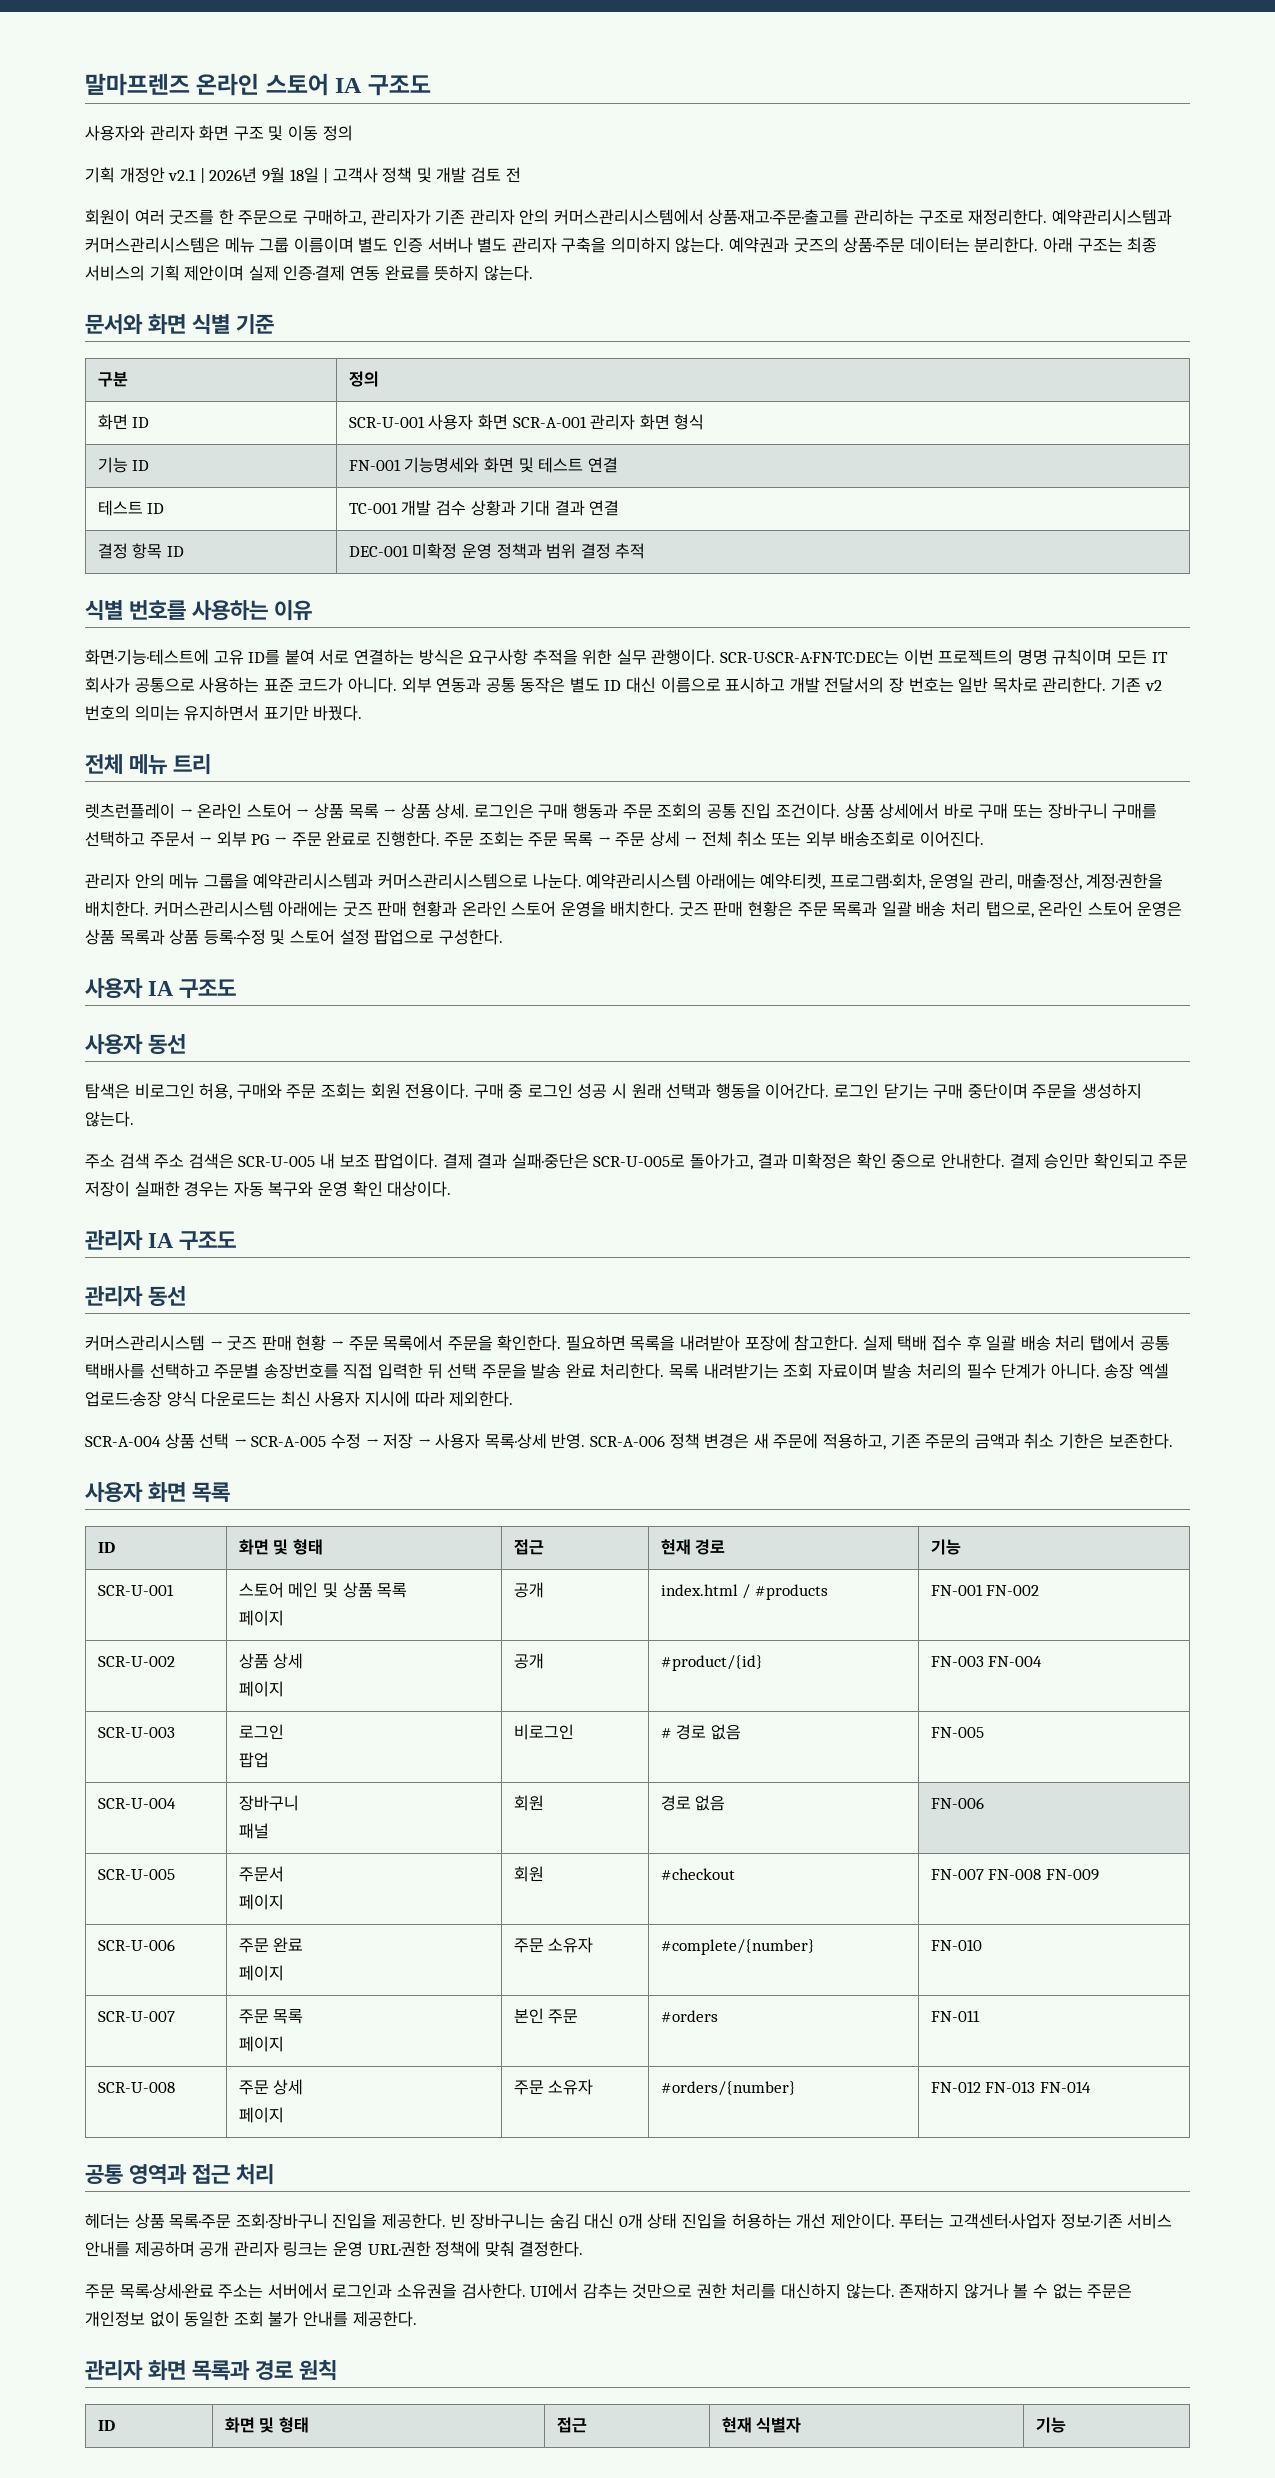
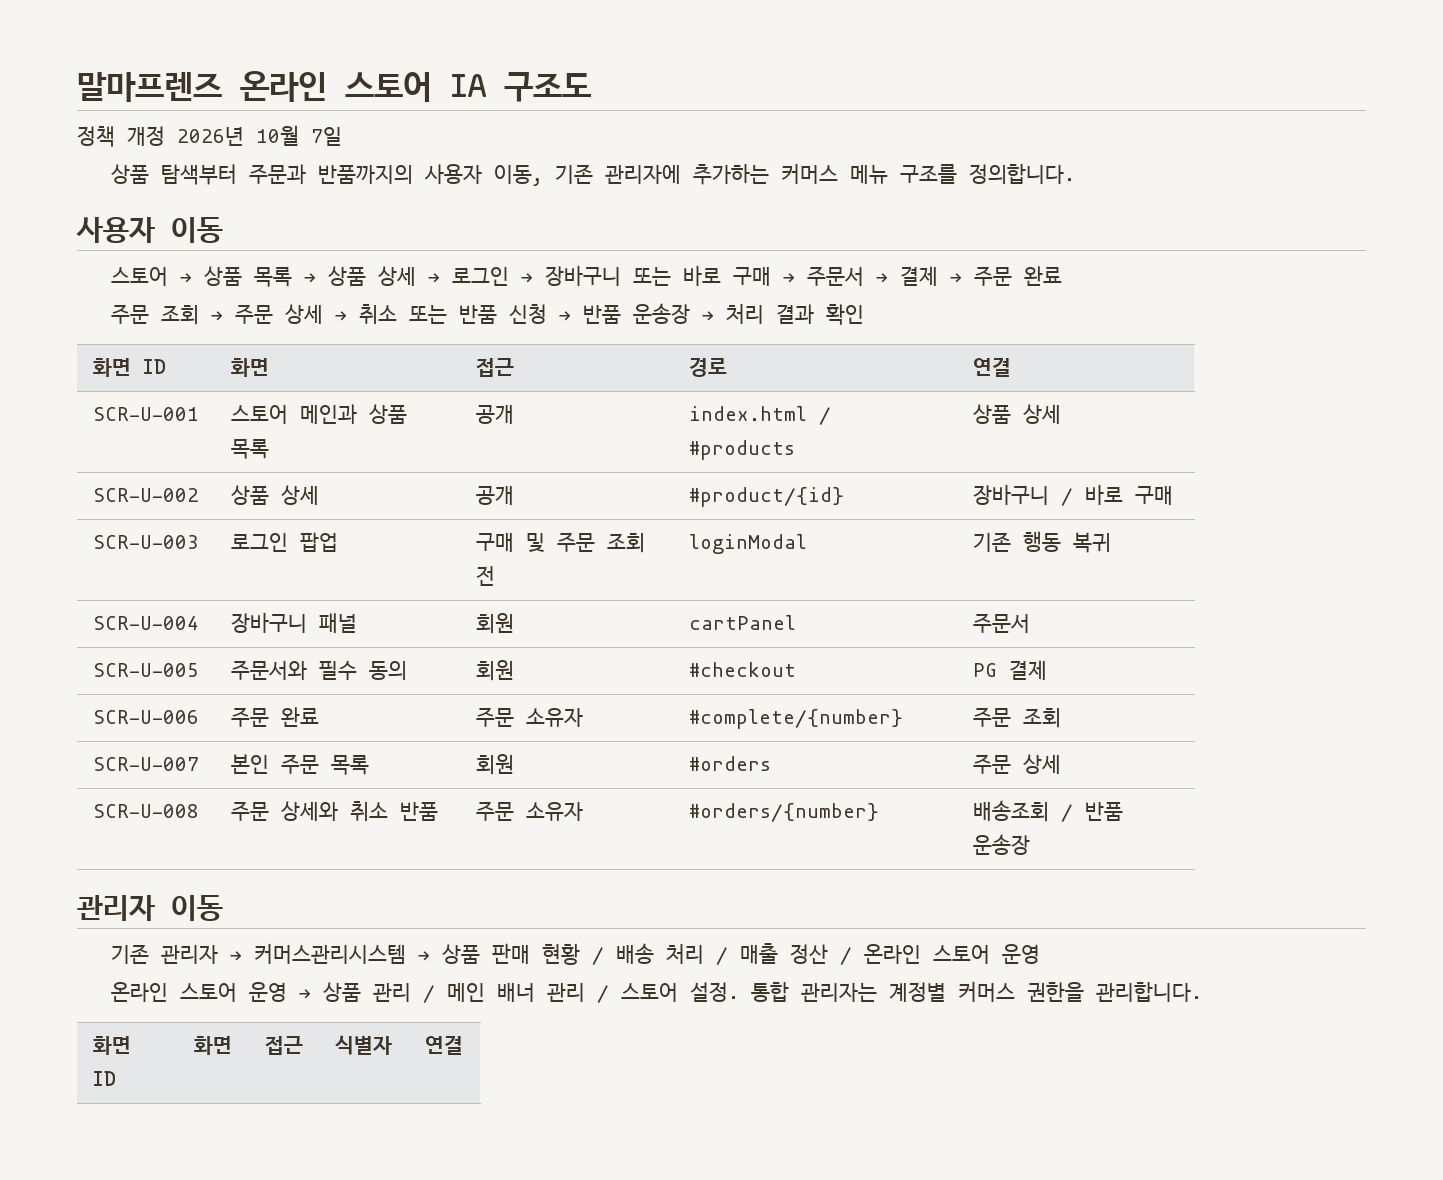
- 사용자와 관리자 화면 구조 및 이동 정의
- 기획 개정안 v2.1 | 2026년 9월 18일 | 고객사 정책 및 개발 검토 전
- 회원이 여러 굿즈를 한 주문으로 구매하고, 관리자가 기존 관리자 안의 커머스관리시스템에서 상품·재고·주문·출고를 관리하는 구조로 재정리한다. 예약관리시스템과 커머스관리시스템은 메뉴 그룹 이름이며 별도 인증 서버나 별도 관리자 구축을 의미하지 않는다. 예약권과 굿즈의 상품·주문 데이터는 분리한다. 아래 구조는 최종 서비스의 기획 제안이며 실제 인증·결제 연동 완료를 뜻하지 않는다.
- 문서와 화면 식별 기준
- 구분 | 정의
- 화면 ID | SCR-U-001 사용자 화면 SCR-A-001 관리자 화면 형식
- 기능 ID | FN-001 기능명세와 화면 및 테스트 연결
- 테스트 ID | TC-001 개발 검수 상황과 기대 결과 연결
- 결정 항목 ID | DEC-001 미확정 운영 정책과 범위 결정 추적
- 식별 번호를 사용하는 이유
- 화면·기능·테스트에 고유 ID를 붙여 서로 연결하는 방식은 요구사항 추적을 위한 실무 관행이다. SCR-U·SCR-A·FN·TC·DEC는 이번 프로젝트의 명명 규칙이며 모든 IT 회사가 공통으로 사용하는 표준 코드가 아니다. 외부 연동과 공통 동작은 별도 ID 대신 이름으로 표시하고 개발 전달서의 장 번호는 일반 목차로 관리한다. 기존 v2 번호의 의미는 유지하면서 표기만 바꿨다.
- 전체 메뉴 트리
- 렛츠런플레이 → 온라인 스토어 → 상품 목록 → 상품 상세. 로그인은 구매 행동과 주문 조회의 공통 진입 조건이다. 상품 상세에서 바로 구매 또는 장바구니 구매를 선택하고 주문서 → 외부 PG → 주문 완료로 진행한다. 주문 조회는 주문 목록 → 주문 상세 → 전체 취소 또는 외부 배송조회로 이어진다.
- 관리자 안의 메뉴 그룹을 예약관리시스템과 커머스관리시스템으로 나눈다. 예약관리시스템 아래에는 예약·티켓, 프로그램·회차, 운영일 관리, 매출·정산, 계정·권한을 배치한다. 커머스관리시스템 아래에는 굿즈 판매 현황과 온라인 스토어 운영을 배치한다. 굿즈 판매 현황은 주문 목록과 일괄 배송 처리 탭으로, 온라인 스토어 운영은 상품 목록과 상품 등록·수정 및 스토어 설정 팝업으로 구성한다.
- 사용자 IA 구조도
- 사용자 동선
- 탐색은 비로그인 허용, 구매와 주문 조회는 회원 전용이다. 구매 중 로그인 성공 시 원래 선택과 행동을 이어간다. 로그인 닫기는 구매 중단이며 주문을 생성하지 않는다.
- 주소 검색 주소 검색은 SCR-U-005 내 보조 팝업이다. 결제 결과 실패·중단은 SCR-U-005로 돌아가고, 결과 미확정은 확인 중으로 안내한다. 결제 승인만 확인되고 주문 저장이 실패한 경우는 자동 복구와 운영 확인 대상이다.
- 관리자 IA 구조도
- 관리자 동선
- 커머스관리시스템 → 굿즈 판매 현황 → 주문 목록에서 주문을 확인한다. 필요하면 목록을 내려받아 포장에 참고한다. 실제 택배 접수 후 일괄 배송 처리 탭에서 공통 택배사를 선택하고 주문별 송장번호를 직접 입력한 뒤 선택 주문을 발송 완료 처리한다. 목록 내려받기는 조회 자료이며 발송 처리의 필수 단계가 아니다. 송장 엑셀 업로드·송장 양식 다운로드는 최신 사용자 지시에 따라 제외한다.
- SCR-A-004 상품 선택 → SCR-A-005 수정 → 저장 → 사용자 목록·상세 반영. SCR-A-006 정책 변경은 새 주문에 적용하고, 기존 주문의 금액과 취소 기한은 보존한다.
- 사용자 화면 목록
- ID | 화면 및 형태 | 접근 | 현재 경로 | 기능
+ 정책 개정 2026년 10월 7일
+ 상품 탐색부터 주문과 반품까지의 사용자 이동, 기존 관리자에 추가하는 커머스 메뉴 구조를 정의합니다.
+ 사용자 이동
+ 스토어 → 상품 목록 → 상품 상세 → 로그인 → 장바구니 또는 바로 구매 → 주문서 → 결제 → 주문 완료
+ 주문 조회 → 주문 상세 → 취소 또는 반품 신청 → 반품 운송장 → 처리 결과 확인
+ 화면 ID | 화면 | 접근 | 경로 | 연결
- SCR-U-001 | 스토어 메인 및 상품 목록
- 페이지 | 공개 | index.html / #products | FN-001 FN-002
+ SCR-U-001 | 스토어 메인과 상품 목록 | 공개 | index.html / #products | 상품 상세
- SCR-U-002 | 상품 상세
- 페이지 | 공개 | #product/{id} | FN-003 FN-004
+ SCR-U-002 | 상품 상세 | 공개 | #product/{id} | 장바구니 / 바로 구매
- SCR-U-003 | 로그인
- 팝업 | 비로그인 | # 경로 없음 | FN-005
+ SCR-U-003 | 로그인 팝업 | 구매 및 주문 조회 전 | loginModal | 기존 행동 복귀
- SCR-U-004 | 장바구니
- 패널 | 회원 | 경로 없음 | FN-006
- SCR-U-005 | 주문서
- 페이지 | 회원 | #checkout | FN-007 FN-008 FN-009
+ SCR-U-004 | 장바구니 패널 | 회원 | cartPanel | 주문서
+ SCR-U-005 | 주문서와 필수 동의 | 회원 | #checkout | PG 결제
- SCR-U-006 | 주문 완료
- 페이지 | 주문 소유자 | #complete/{number} | FN-010
+ SCR-U-006 | 주문 완료 | 주문 소유자 | #complete/{number} | 주문 조회
- SCR-U-007 | 주문 목록
- 페이지 | 본인 주문 | #orders | FN-011
+ SCR-U-007 | 본인 주문 목록 | 회원 | #orders | 주문 상세
- SCR-U-008 | 주문 상세
- 페이지 | 주문 소유자 | #orders/{number} | FN-012 FN-013 FN-014
- 공통 영역과 접근 처리
- 헤더는 상품 목록·주문 조회·장바구니 진입을 제공한다. 빈 장바구니는 숨김 대신 0개 상태 진입을 허용하는 개선 제안이다. 푸터는 고객센터·사업자 정보·기존 서비스 안내를 제공하며 공개 관리자 링크는 운영 URL·권한 정책에 맞춰 결정한다.
- 주문 목록·상세·완료 주소는 서버에서 로그인과 소유권을 검사한다. UI에서 감추는 것만으로 권한 처리를 대신하지 않는다. 존재하지 않거나 볼 수 없는 주문은 개인정보 없이 동일한 조회 불가 안내를 제공한다.
- 관리자 화면 목록과 경로 원칙
- ID | 화면 및 형태 | 접근 | 현재 식별자 | 기능
+ SCR-U-008 | 주문 상세와 취소 반품 | 주문 소유자 | #orders/{number} | 배송조회 / 반품 운송장
+ 관리자 이동
+ 기존 관리자 → 커머스관리시스템 → 상품 판매 현황 / 배송 처리 / 매출 정산 / 온라인 스토어 운영
+ 온라인 스토어 운영 → 상품 관리 / 메인 배너 관리 / 스토어 설정. 통합 관리자는 계정별 커머스 권한을 관리합니다.
+ 화면 ID | 화면 | 접근 | 식별자 | 연결

